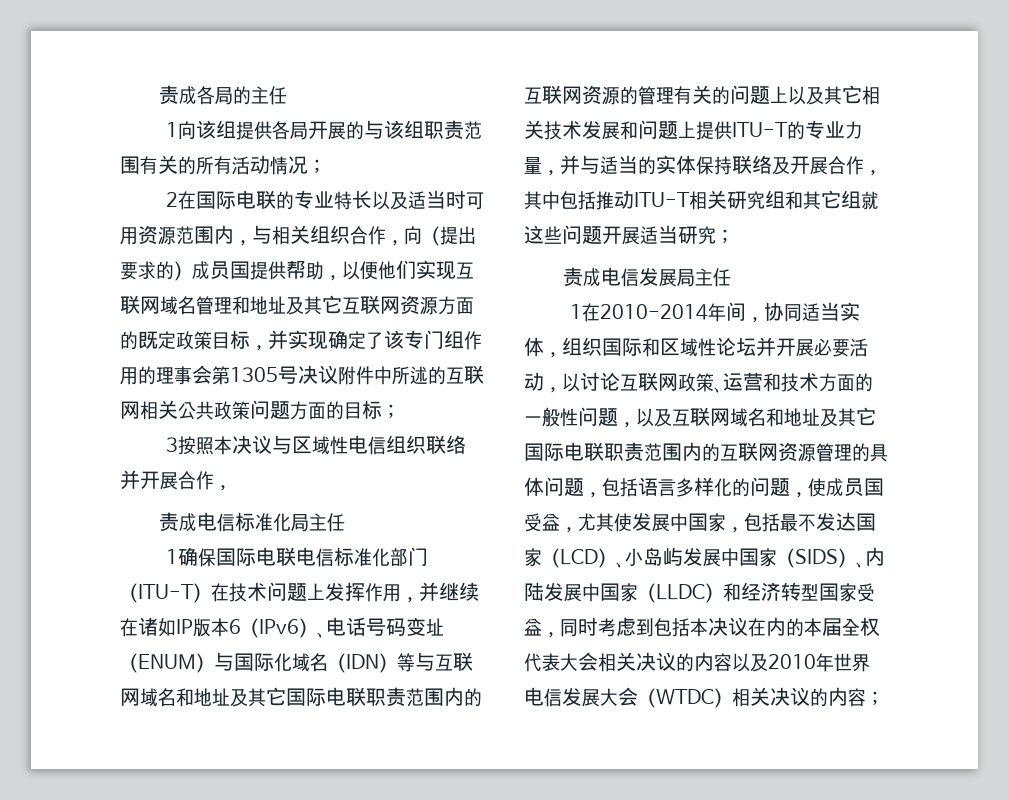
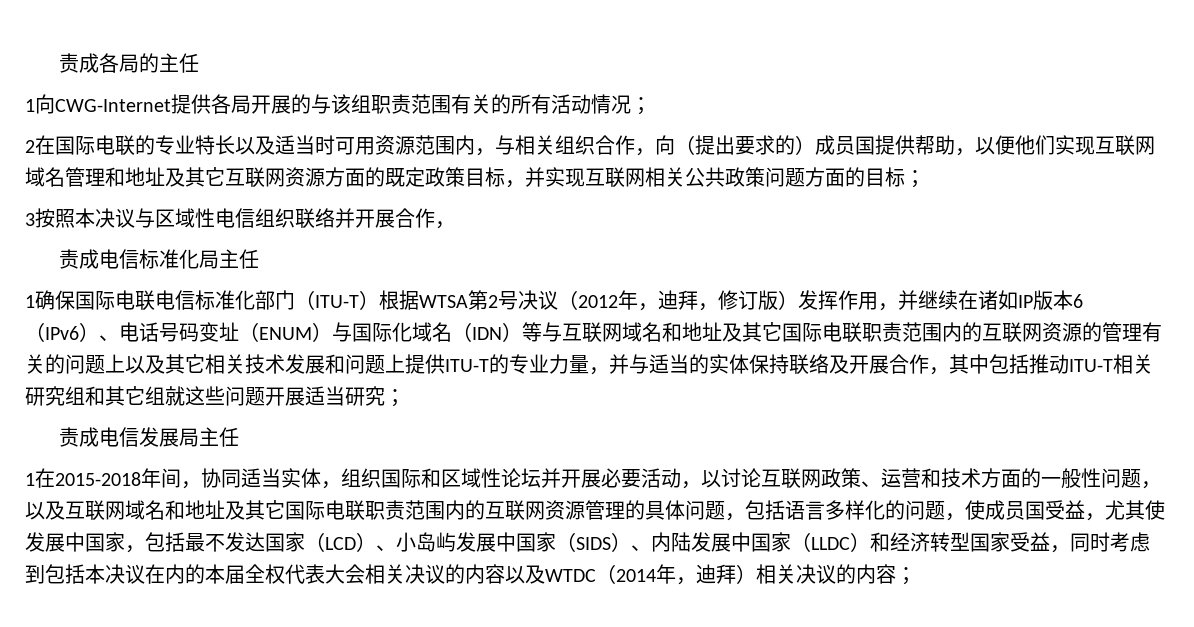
- 1向该组提供各局开展的与该组职责范围有关的所有活动情况；
+ 1向CWG-Internet提供各局开展的与该组职责范围有关的所有活动情况；
- 2在国际电联的专业特长以及适当时可用资源范围内，与相关组织合作，向（提出要求的）成员国提供帮助，以便他们实现互联网域名管理和地址及其它互联网资源方面的既定政策目标，并实现确定了该专门组作用的理事会第1305号决议附件中所述的互联网相关公共政策问题方面的目标；
+ 2在国际电联的专业特长以及适当时可用资源范围内，与相关组织合作，向（提出要求的）成员国提供帮助，以便他们实现互联网域名管理和地址及其它互联网资源方面的既定政策目标，并实现互联网相关公共政策问题方面的目标；
- 1确保国际电联电信标准化部门（ITU-T）在技术问题上发挥作用，并继续在诸如IP版本6（IPv6）、电话号码变址（ENUM）与国际化域名（IDN）等与互联网域名和地址及其它国际电联职责范围内的互联网资源的管理有关的问题上以及其它相关技术发展和问题上提供ITU-T的专业力量，并与适当的实体保持联络及开展合作，其中包括推动ITU-T相关研究组和其它组就这些问题开展适当研究；
+ 1确保国际电联电信标准化部门（ITU-T）根据WTSA第2号决议（2012年，迪拜，修订版）发挥作用，并继续在诸如IP版本6（IPv6）、电话号码变址（ENUM）与国际化域名（IDN）等与互联网域名和地址及其它国际电联职责范围内的互联网资源的管理有关的问题上以及其它相关技术发展和问题上提供ITU-T的专业力量，并与适当的实体保持联络及开展合作，其中包括推动ITU-T相关研究组和其它组就这些问题开展适当研究；
- 1在2010-2014年间，协同适当实体，组织国际和区域性论坛并开展必要活动，以讨论互联网政策、运营和技术方面的一般性问题，以及互联网域名和地址及其它国际电联职责范围内的互联网资源管理的具体问题，包括语言多样化的问题，使成员国受益，尤其使发展中国家，包括最不发达国家（LCD）、小岛屿发展中国家（SIDS）、内陆发展中国家（LLDC）和经济转型国家受益，同时考虑到包括本决议在内的本届全权代表大会相关决议的内容以及2010年世界电信发展大会（WTDC）相关决议的内容；
+ 1在2015-2018年间，协同适当实体，组织国际和区域性论坛并开展必要活动，以讨论互联网政策、运营和技术方面的一般性问题，以及互联网域名和地址及其它国际电联职责范围内的互联网资源管理的具体问题，包括语言多样化的问题，使成员国受益，尤其使发展中国家，包括最不发达国家（LCD）、小岛屿发展中国家（SIDS）、内陆发展中国家（LLDC）和经济转型国家受益，同时考虑到包括本决议在内的本届全权代表大会相关决议的内容以及WTDC（2014年，迪拜）相关决议的内容；

